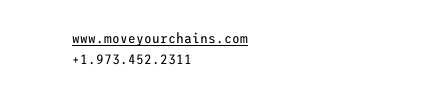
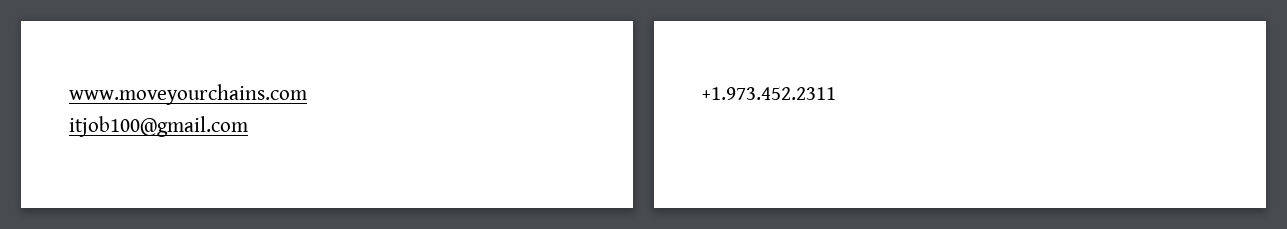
+ itjob100@gmail.com

